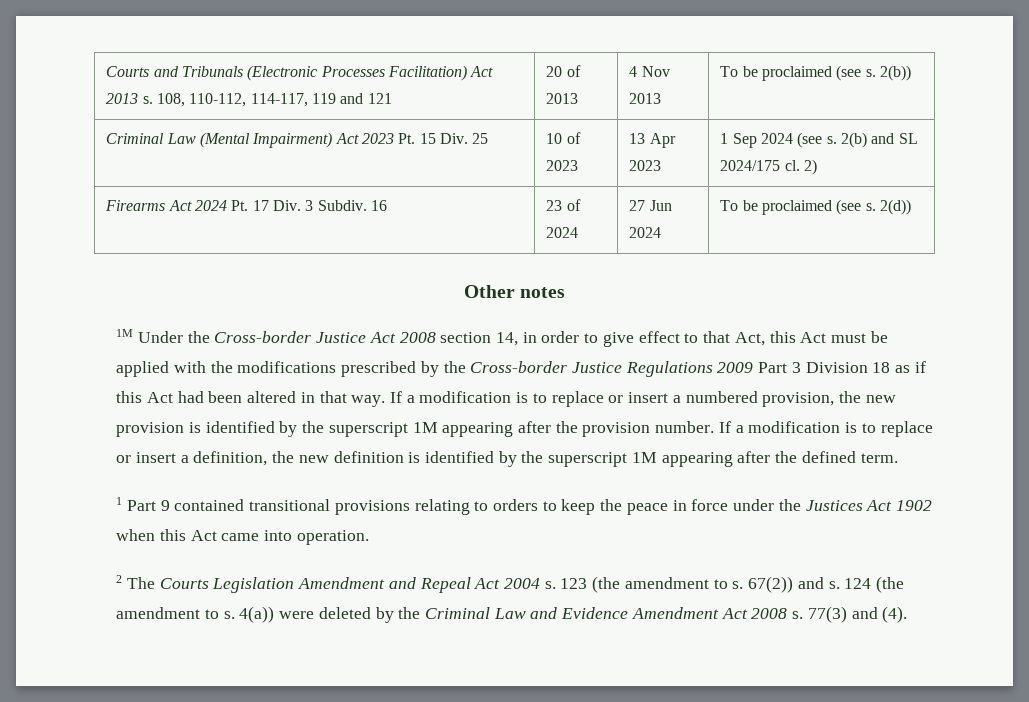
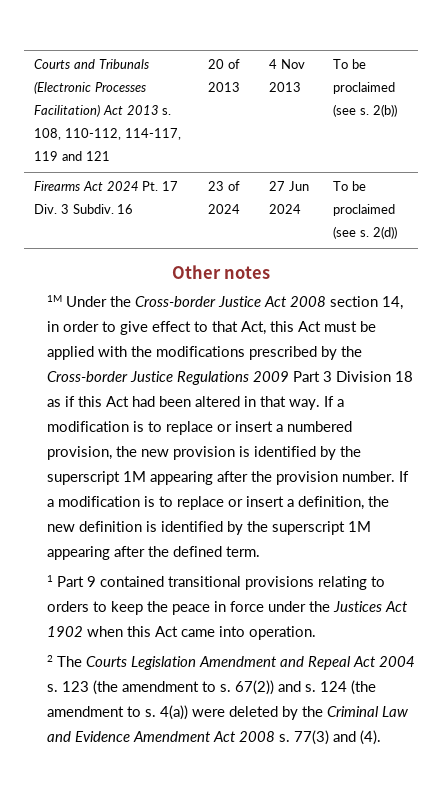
- Criminal Law (Mental Impairment) Act 2023 Pt. 15 Div. 25 | 10 of 2023 | 13 Apr 2023 | 1 Sep 2024 (see s. 2(b) and SL 2024/175 cl. 2)

